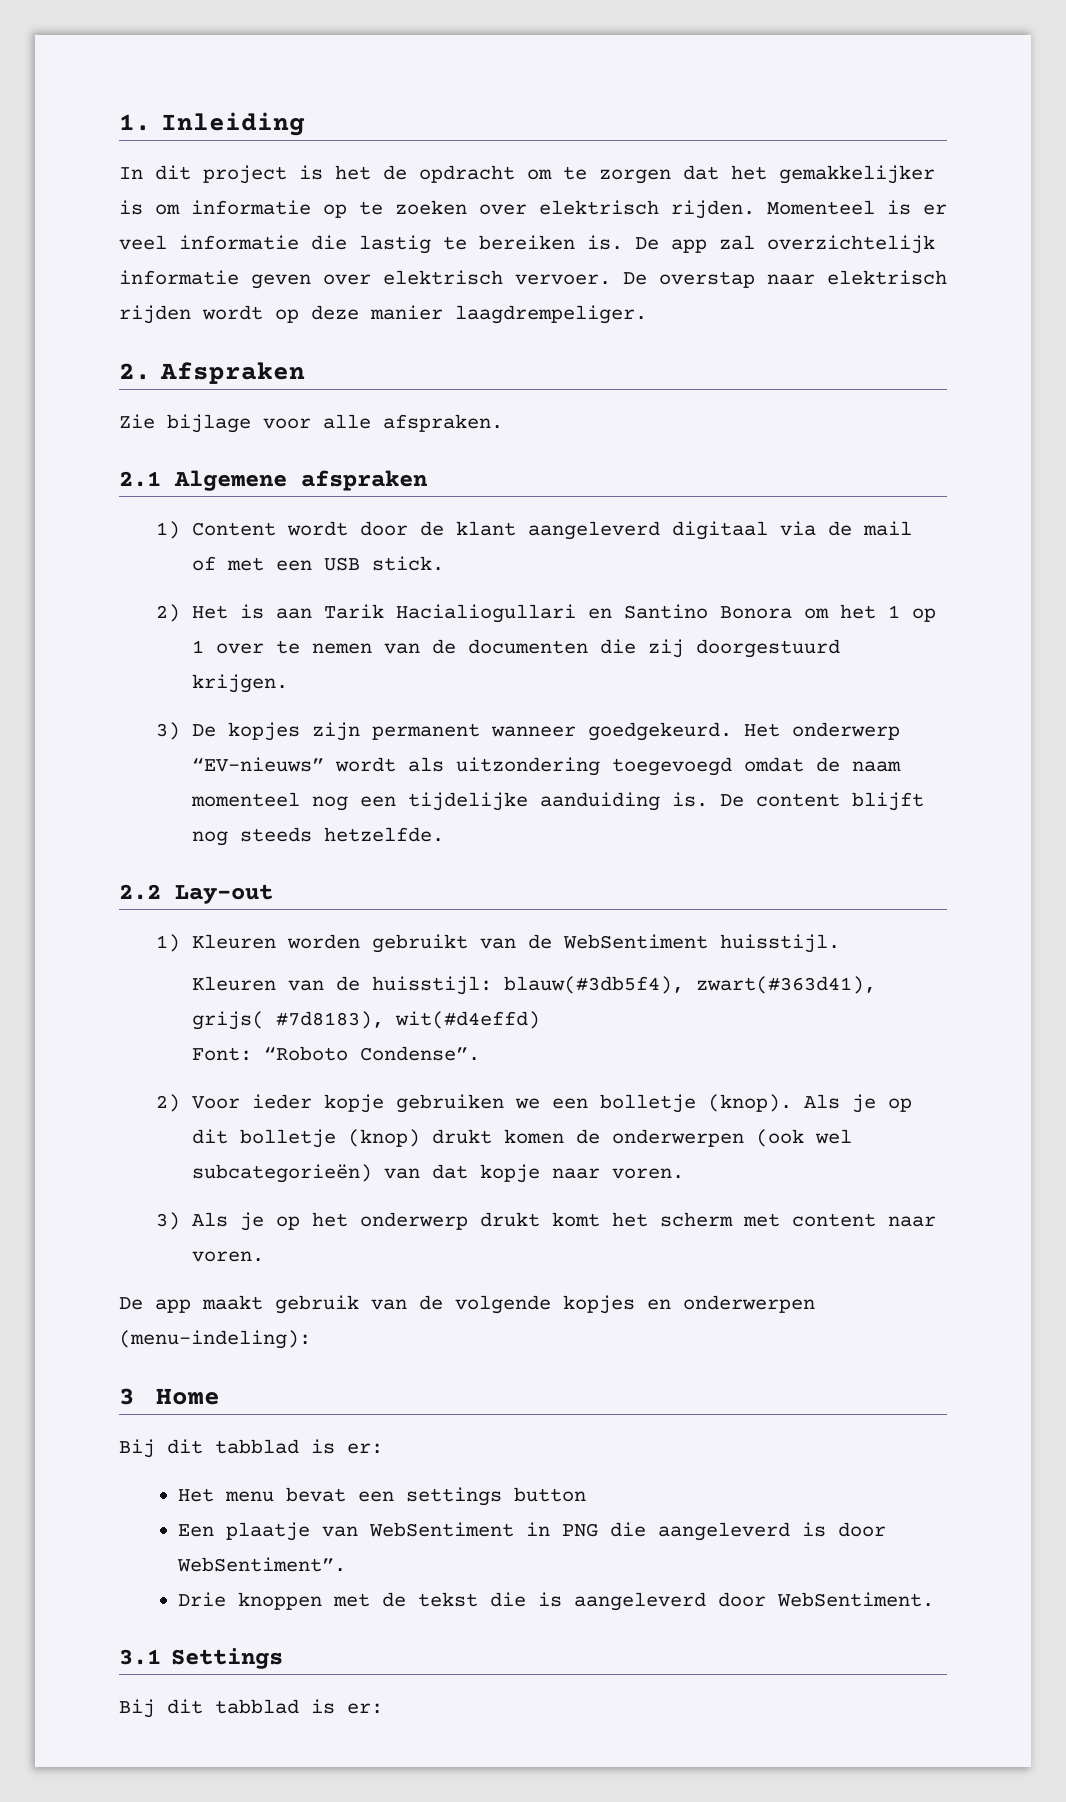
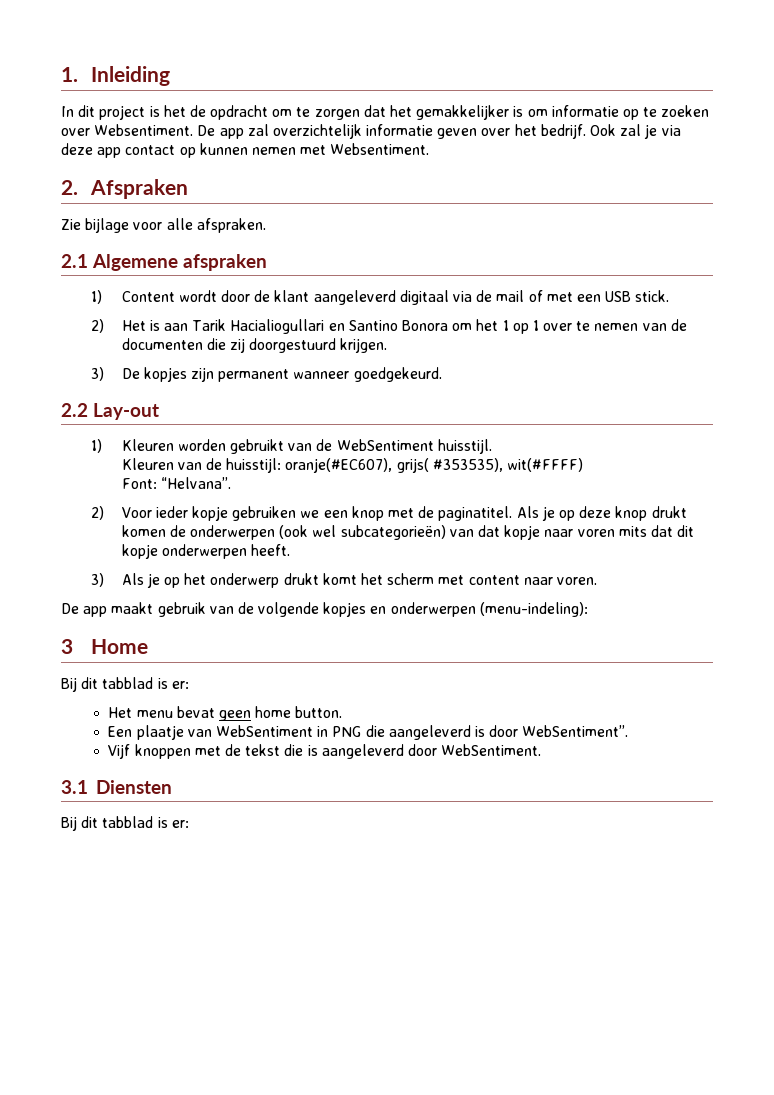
- In dit project is het de opdracht om te zorgen dat het gemakkelijker is om informatie op te zoeken over elektrisch rijden. Momenteel is er veel informatie die lastig te bereiken is.
+ In dit project is het de opdracht om te zorgen dat het gemakkelijker is om informatie op te zoeken over Websentiment.
- De app zal overzichtelijk informatie geven over elektrisch vervoer. De overstap naar elektrisch rijden wordt op deze manier laagdrempeliger.
+ De app zal overzichtelijk informatie geven over het bedrijf. Ook zal je via deze app contact op kunnen nemen met Websentiment.
- Het onderwerp “EV-nieuws” wordt als uitzondering toegevoegd omdat de naam momenteel nog een tijdelijke aanduiding is. De content blijft nog steeds hetzelfde.
- Kleuren van de huisstijl: blauw(#3db5f4), zwart(#363d41), grijs( #7d8183), wit(#d4effd)
+ Kleuren van de huisstijl: oranje(#EC607), grijs( #353535), wit(#FFFF)
- Font: “Roboto Condense”.
+ Font: “Helvana”.
- 2) Voor ieder kopje gebruiken we een bolletje (knop). Als je op dit bolletje (knop) drukt komen de onderwerpen (ook wel subcategorieën) van dat kopje naar voren.
+ 2) Voor ieder kopje gebruiken we een knop met de paginatitel. Als je op deze knop drukt komen de onderwerpen (ook wel subcategorieën) van dat kopje naar voren mits dat dit kopje onderwerpen heeft.
- Het menu bevat een settings button
+ Het menu bevat geen home button.
- Drie knoppen met de tekst die is aangeleverd door WebSentiment.
+ Vijf knoppen met de tekst die is aangeleverd door WebSentiment.
- 3.1 Settings
+ 3.1 Diensten

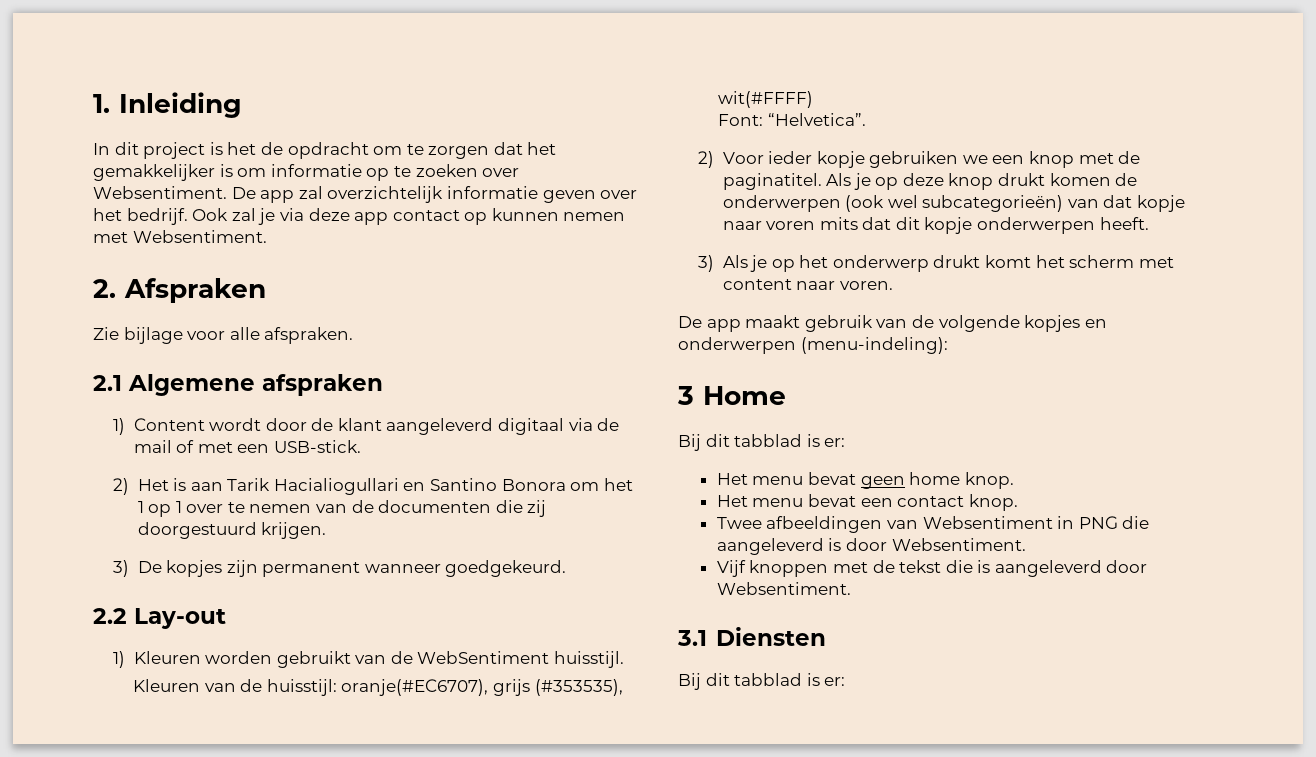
- 1) Content wordt door de klant aangeleverd digitaal via de mail of met een USB stick.
+ 1) Content wordt door de klant aangeleverd digitaal via de mail of met een USB-stick.
- Kleuren van de huisstijl: oranje(#EC607), grijs( #353535), wit(#FFFF)
+ Kleuren van de huisstijl: oranje(#EC6707), grijs (#353535), wit(#FFFF)
- Font: “Helvana”.
+ Font: “Helvetica”.
- Het menu bevat geen home button.
- Een plaatje van WebSentiment in PNG die aangeleverd is door WebSentiment”.
+ Het menu bevat geen home knop.
+ Het menu bevat een contact knop.
+ Twee afbeeldingen van Websentiment in PNG die aangeleverd is door Websentiment.
- Vijf knoppen met de tekst die is aangeleverd door WebSentiment.
+ Vijf knoppen met de tekst die is aangeleverd door Websentiment.

